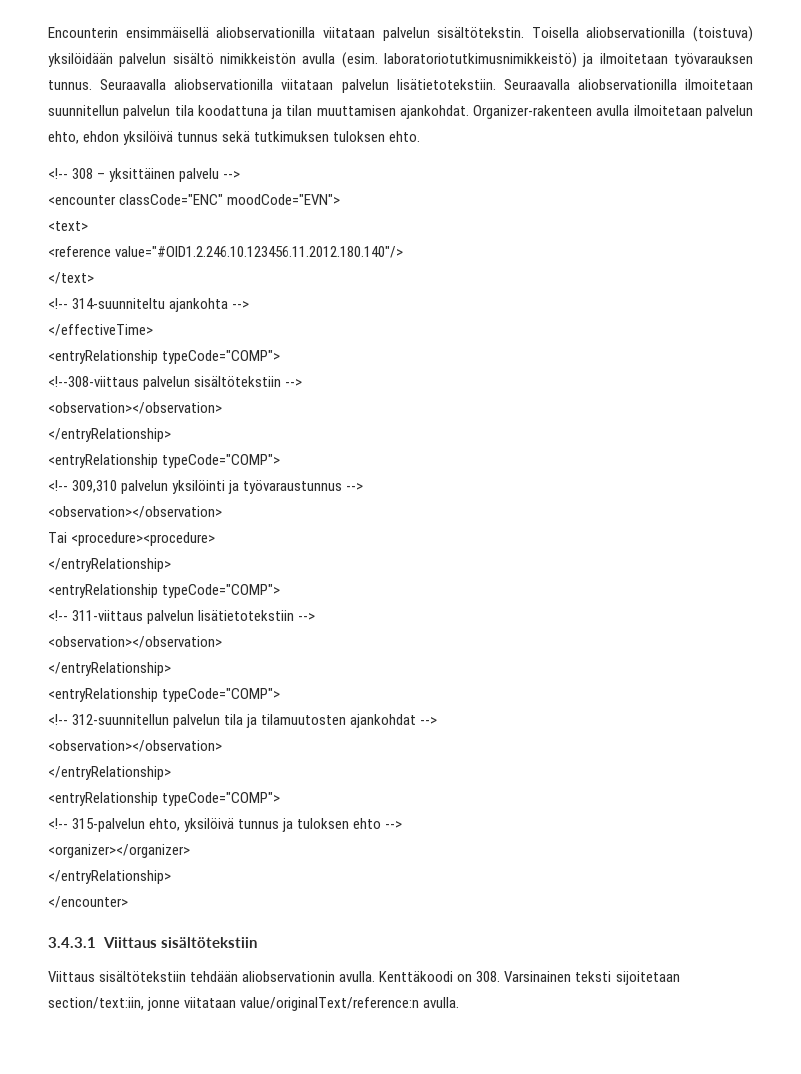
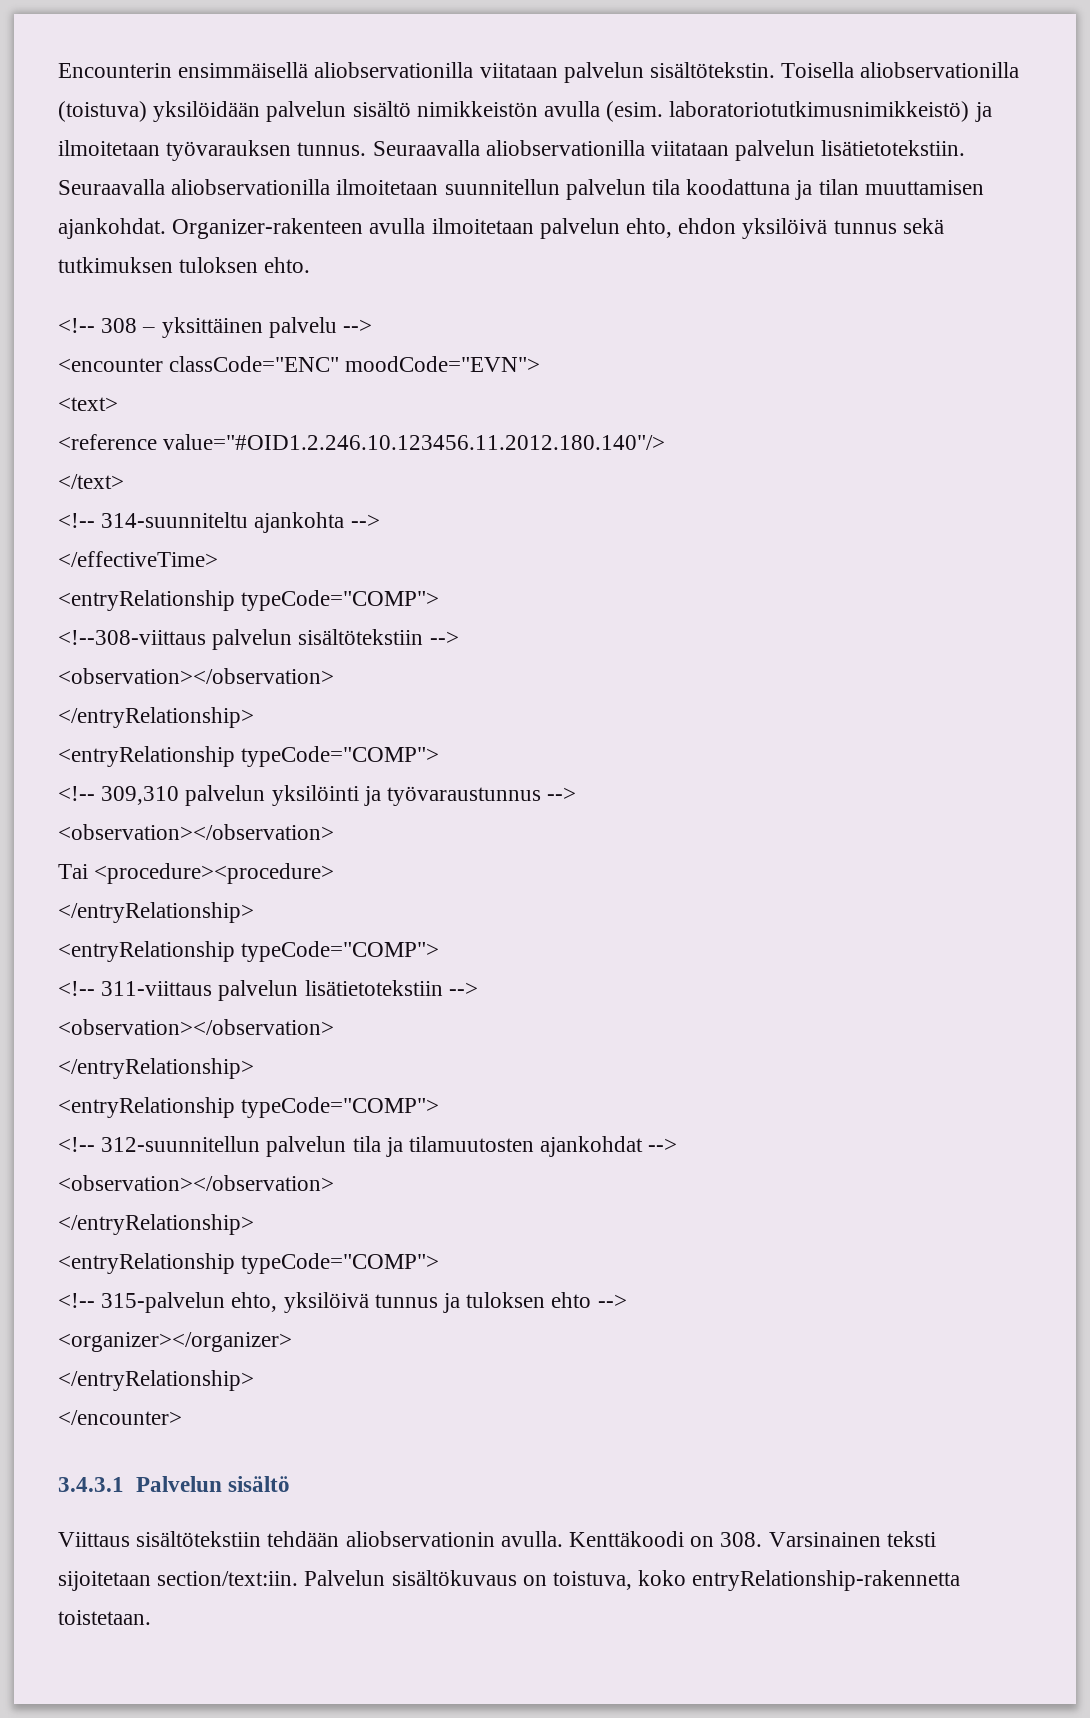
- 3.4.3.1 Viittaus sisältötekstiin
+ 3.4.3.1 Palvelun sisältö
- Kenttäkoodi on 308. Varsinainen teksti sijoitetaan section/text:iin, jonne viitataan value/originalText/reference:n avulla.
+ Kenttäkoodi on 308. Varsinainen teksti sijoitetaan section/text:iin. Palvelun sisältökuvaus on toistuva, koko entryRelationship-rakennetta toistetaan.

